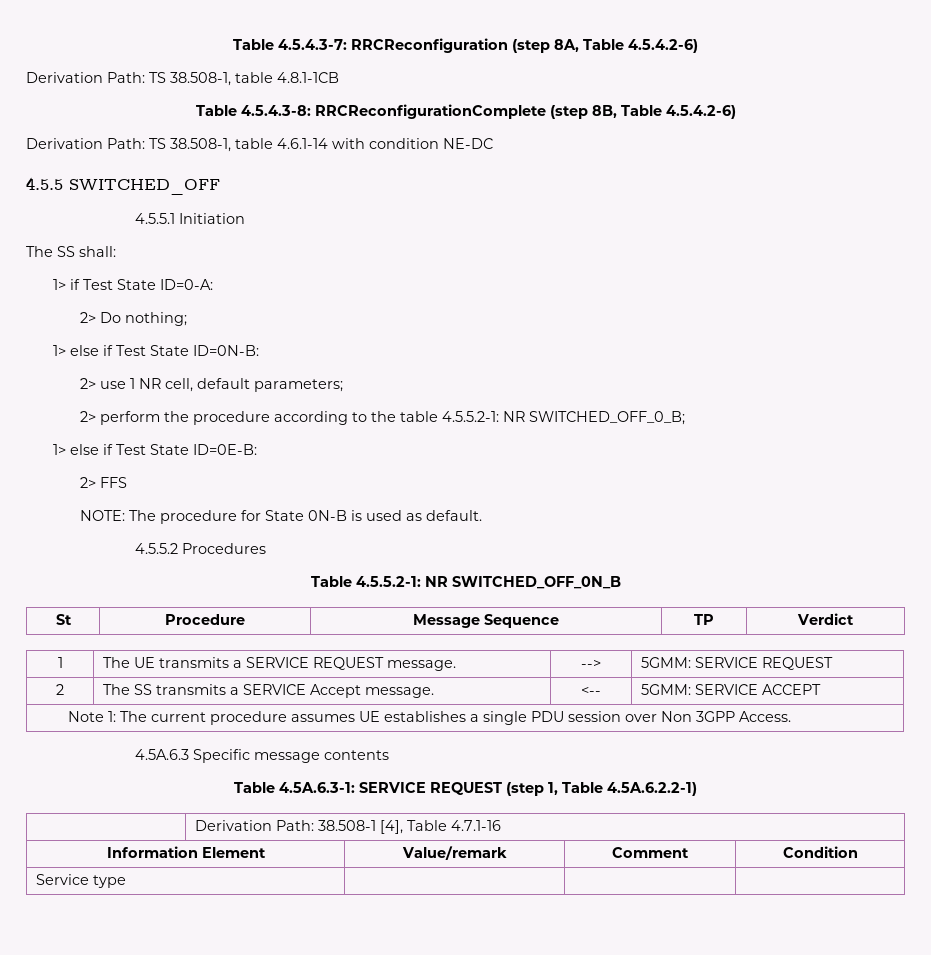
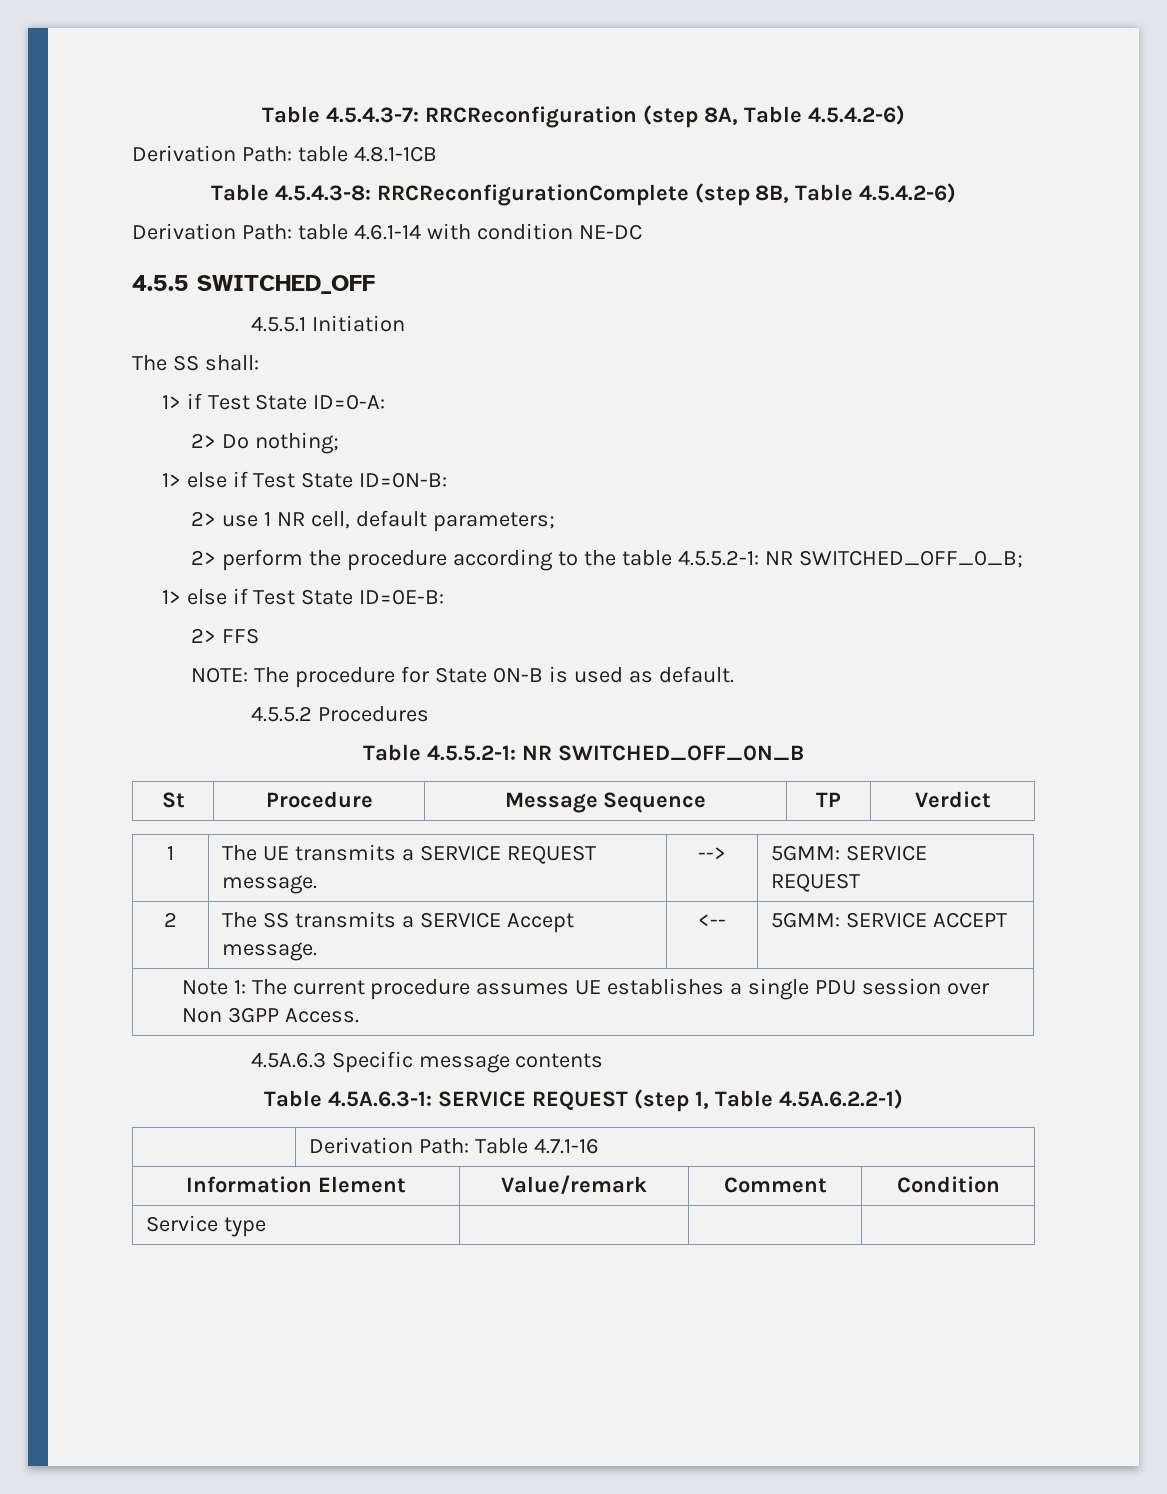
- Derivation Path: TS 38.508-1, table 4.8.1-1CB
+ Derivation Path: table 4.8.1-1CB
- Derivation Path: TS 38.508-1, table 4.6.1-14 with condition NE-DC
+ Derivation Path: table 4.6.1-14 with condition NE-DC
- | Derivation Path: 38.508-1 [4], Table 4.7.1-16
+ | Derivation Path: Table 4.7.1-16

